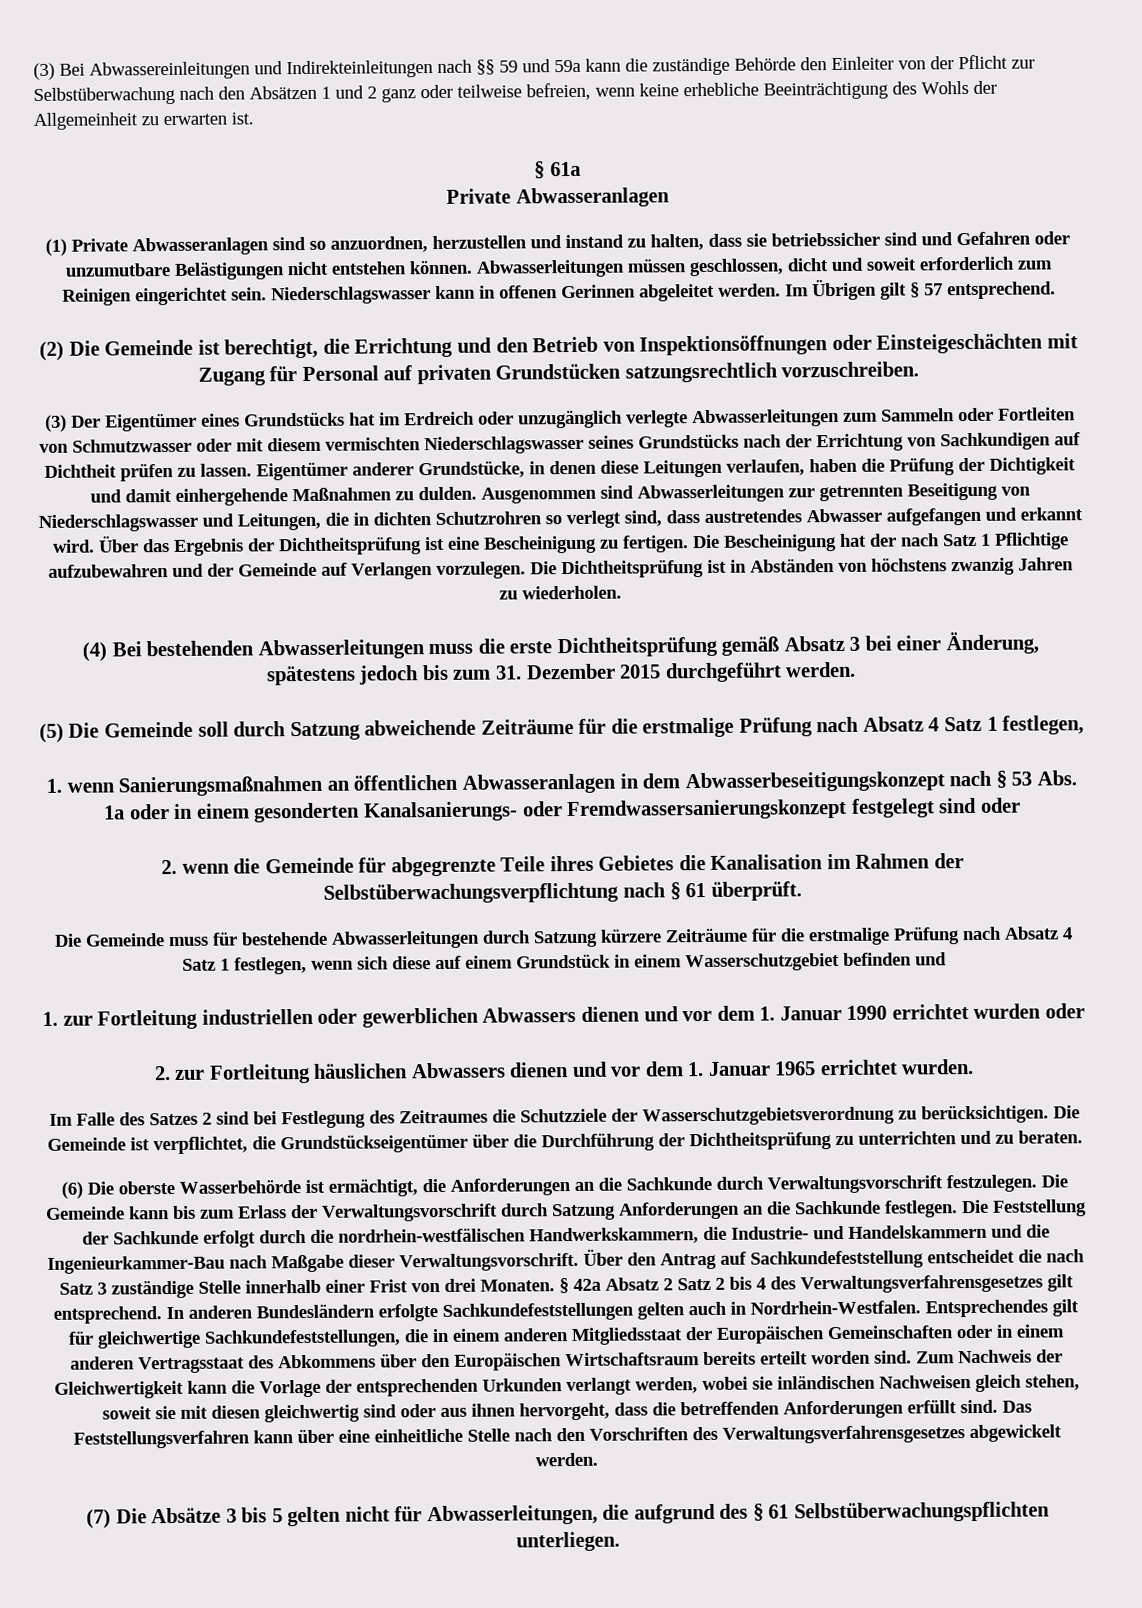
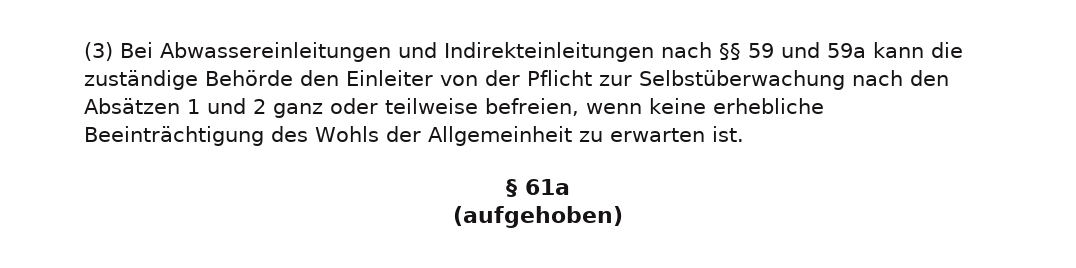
  § 61a
- Private Abwasseranlagen
- (1) Private Abwasseranlagen sind so anzuordnen, herzustellen und instand zu halten, dass sie betriebssicher sind und Gefahren oder unzumutbare Belästigungen nicht entstehen können. Abwasserleitungen müssen geschlossen, dicht und soweit erforderlich zum Reinigen eingerichtet sein. Niederschlagswasser kann in offenen Gerinnen abgeleitet werden. Im Übrigen gilt § 57 entsprechend.
- (2) Die Gemeinde ist berechtigt, die Errichtung und den Betrieb von Inspektionsöffnungen oder Einsteigeschächten mit Zugang für Personal auf privaten Grundstücken satzungsrechtlich vorzuschreiben.
- (3) Der Eigentümer eines Grundstücks hat im Erdreich oder unzugänglich verlegte Abwasserleitungen zum Sammeln oder Fortleiten von Schmutzwasser oder mit diesem vermischten Niederschlagswasser seines Grundstücks nach der Errichtung von Sachkundigen auf Dichtheit prüfen zu lassen. Eigentümer anderer Grundstücke, in denen diese Leitungen verlaufen, haben die Prüfung der Dichtigkeit und damit einhergehende Maßnahmen zu dulden. Ausgenommen sind Abwasserleitungen zur getrennten Beseitigung von Niederschlagswasser und Leitungen, die in dichten Schutzrohren so verlegt sind, dass austretendes Abwasser aufgefangen und erkannt wird. Über das Ergebnis der Dichtheitsprüfung ist eine Bescheinigung zu fertigen. Die Bescheinigung hat der nach Satz 1 Pflichtige aufzubewahren und der Gemeinde auf Verlangen vorzulegen. Die Dichtheitsprüfung ist in Abständen von höchstens zwanzig Jahren zu wiederholen.
- (4) Bei bestehenden Abwasserleitungen muss die erste Dichtheitsprüfung gemäß Absatz 3 bei einer Änderung, spätestens jedoch bis zum 31. Dezember 2015 durchgeführt werden.
- (5) Die Gemeinde soll durch Satzung abweichende Zeiträume für die erstmalige Prüfung nach Absatz 4 Satz 1 festlegen,
- 1. wenn Sanierungsmaßnahmen an öffentlichen Abwasseranlagen in dem Abwasserbeseitigungskonzept nach § 53 Abs. 1a oder in einem gesonderten Kanalsanierungs- oder Fremdwassersanierungskonzept festgelegt sind oder
- 2. wenn die Gemeinde für abgegrenzte Teile ihres Gebietes die Kanalisation im Rahmen der Selbstüberwachungsverpflichtung nach § 61 überprüft.
- Die Gemeinde muss für bestehende Abwasserleitungen durch Satzung kürzere Zeiträume für die erstmalige Prüfung nach Absatz 4 Satz 1 festlegen, wenn sich diese auf einem Grundstück in einem Wasserschutzgebiet befinden und
- 1. zur Fortleitung industriellen oder gewerblichen Abwassers dienen und vor dem 1. Januar 1990 errichtet wurden oder
- 2. zur Fortleitung häuslichen Abwassers dienen und vor dem 1. Januar 1965 errichtet wurden.
- Im Falle des Satzes 2 sind bei Festlegung des Zeitraumes die Schutzziele der Wasserschutzgebietsverordnung zu berücksichtigen. Die Gemeinde ist verpflichtet, die Grundstückseigentümer über die Durchführung der Dichtheitsprüfung zu unterrichten und zu beraten.
- (6) Die oberste Wasserbehörde ist ermächtigt, die Anforderungen an die Sachkunde durch Verwaltungsvorschrift festzulegen. Die Gemeinde kann bis zum Erlass der Verwaltungsvorschrift durch Satzung Anforderungen an die Sachkunde festlegen. Die Feststellung der Sachkunde erfolgt durch die nordrhein-westfälischen Handwerkskammern, die Industrie- und Handelskammern und die Ingenieurkammer-Bau nach Maßgabe dieser Verwaltungsvorschrift. Über den Antrag auf Sachkundefeststellung entscheidet die nach Satz 3 zuständige Stelle innerhalb einer Frist von drei Monaten. § 42a Absatz 2 Satz 2 bis 4 des Verwaltungsverfahrensgesetzes gilt entsprechend. In anderen Bundesländern erfolgte Sachkundefeststellungen gelten auch in Nordrhein-Westfalen. Entsprechendes gilt für gleichwertige Sachkundefeststellungen, die in einem anderen Mitgliedsstaat der Europäischen Gemeinschaften oder in einem anderen Vertragsstaat des Abkommens über den Europäischen Wirtschaftsraum bereits erteilt worden sind. Zum Nachweis der Gleichwertigkeit kann die Vorlage der entsprechenden Urkunden verlangt werden, wobei sie inländischen Nachweisen gleich stehen, soweit sie mit diesen gleichwertig sind oder aus ihnen hervorgeht, dass die betreffenden Anforderungen erfüllt sind. Das Feststellungsverfahren kann über eine einheitliche Stelle nach den Vorschriften des Verwaltungsverfahrensgesetzes abgewickelt werden.
- (7) Die Absätze 3 bis 5 gelten nicht für Abwasserleitungen, die aufgrund des § 61 Selbstüberwachungspflichten unterliegen.
+ (aufgehoben)

